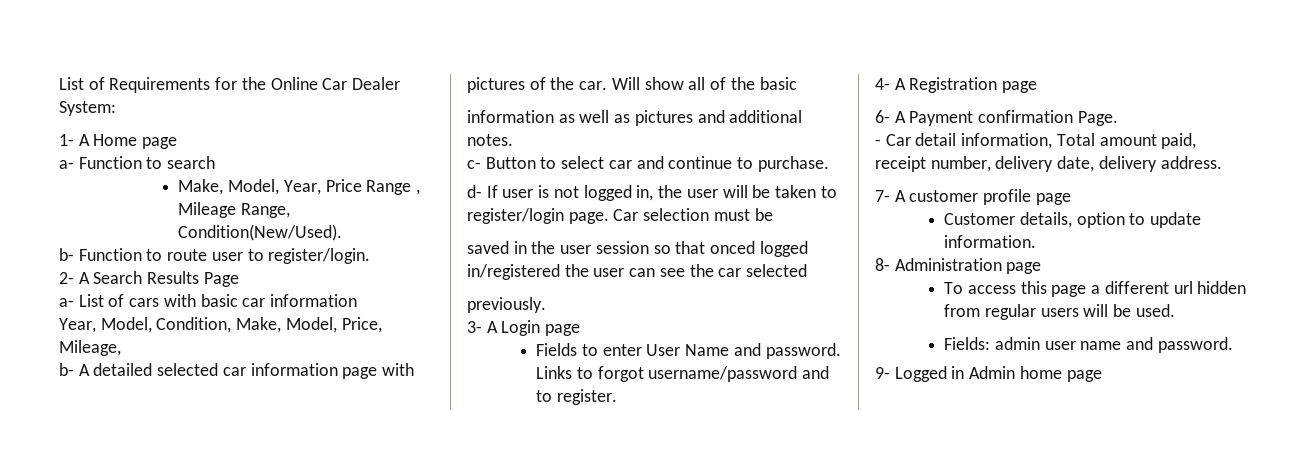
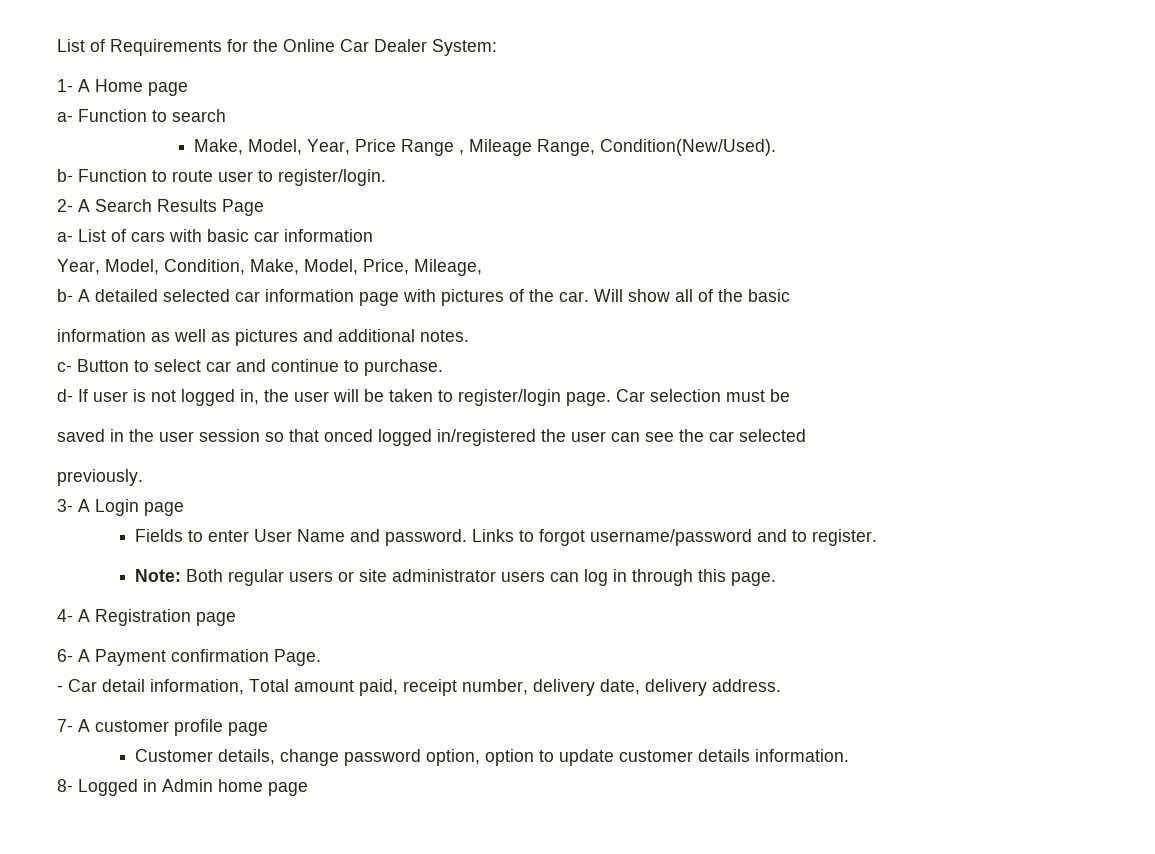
+ Note: Both regular users or site administrator users can log in through this page.
- Customer details, option to update information.
+ Customer details, change password option, option to update customer details information.
- 8- Administration page
- To access this page a different url hidden from regular users will be used.
- Fields: admin user name and password.
- 9- Logged in Admin home page
+ 8- Logged in Admin home page

